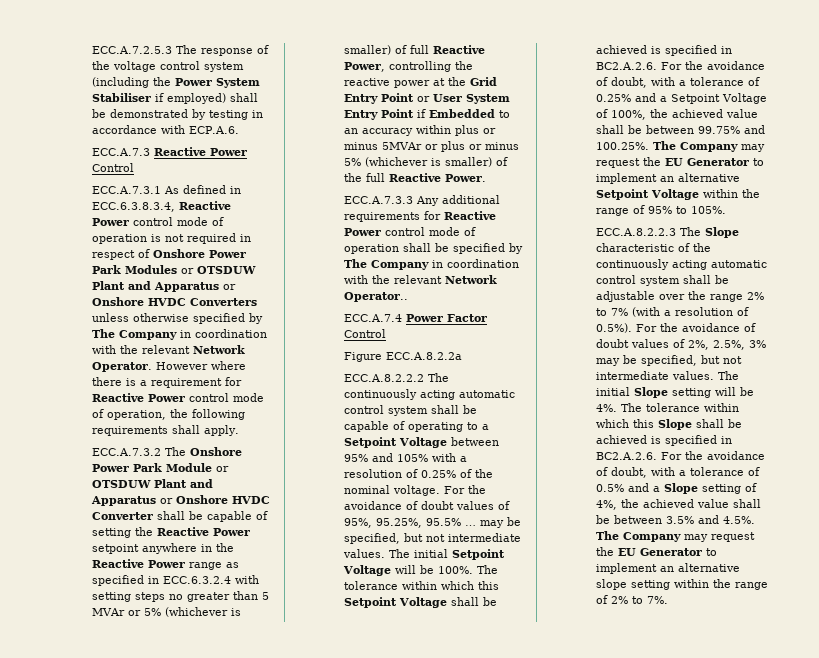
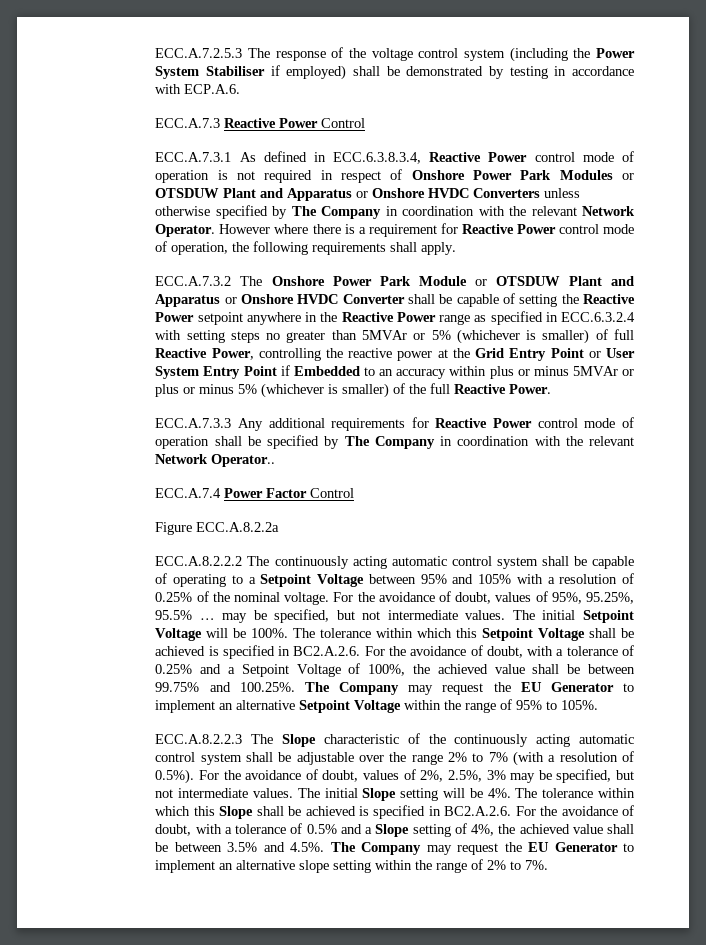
- ECC.A.7.3.2 The Onshore Power Park Module or OTSDUW Plant and Apparatus or Onshore HVDC Converter shall be capable of setting the Reactive Power setpoint anywhere in the Reactive Power range as specified in ECC.6.3.2.4 with setting steps no greater than 5 MVAr or 5% (whichever is smaller) of full Reactive Power, controlling the reactive power at the Grid Entry Point or User System Entry Point if Embedded to an accuracy within plus or minus 5MVAr or plus or minus 5% (whichever is smaller) of the full Reactive Power.
+ ECC.A.7.3.2 The Onshore Power Park Module or OTSDUW Plant and Apparatus or Onshore HVDC Converter shall be capable of setting the Reactive Power setpoint anywhere in the Reactive Power range as specified in ECC.6.3.2.4 with setting steps no greater than 5MVAr or 5% (whichever is smaller) of full Reactive Power, controlling the reactive power at the Grid Entry Point or User System Entry Point if Embedded to an accuracy within plus or minus 5MVAr or plus or minus 5% (whichever is smaller) of the full Reactive Power.
- For the avoidance of doubt values of 95%, 95.25%, 95.5% … may be specified, but not intermediate values.
+ For the avoidance of doubt, values of 95%, 95.25%, 95.5% … may be specified, but not intermediate values.
- ECC.A.8.2.2.3 The Slope characteristic of the continuously acting automatic control system shall be adjustable over the range 2% to 7% (with a resolution of 0.5%). For the avoidance of doubt values of 2%, 2.5%, 3% may be specified, but not intermediate values.
+ ECC.A.8.2.2.3 The Slope characteristic of the continuously acting automatic control system shall be adjustable over the range 2% to 7% (with a resolution of 0.5%). For the avoidance of doubt, values of 2%, 2.5%, 3% may be specified, but not intermediate values.

